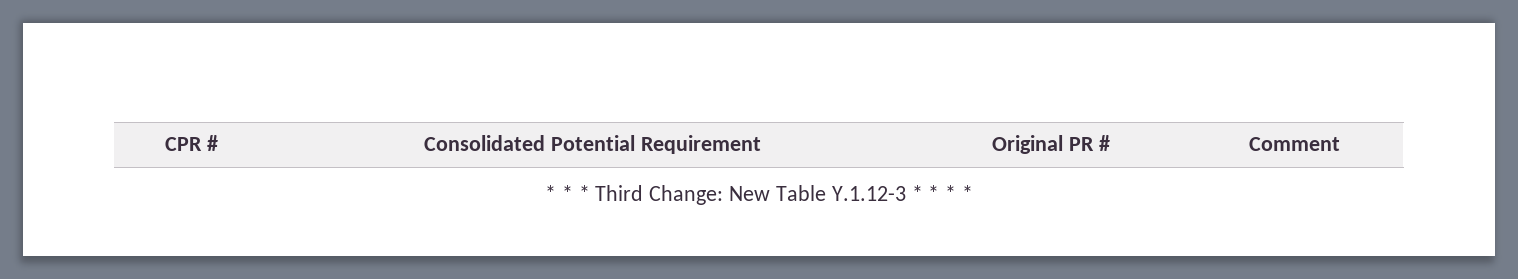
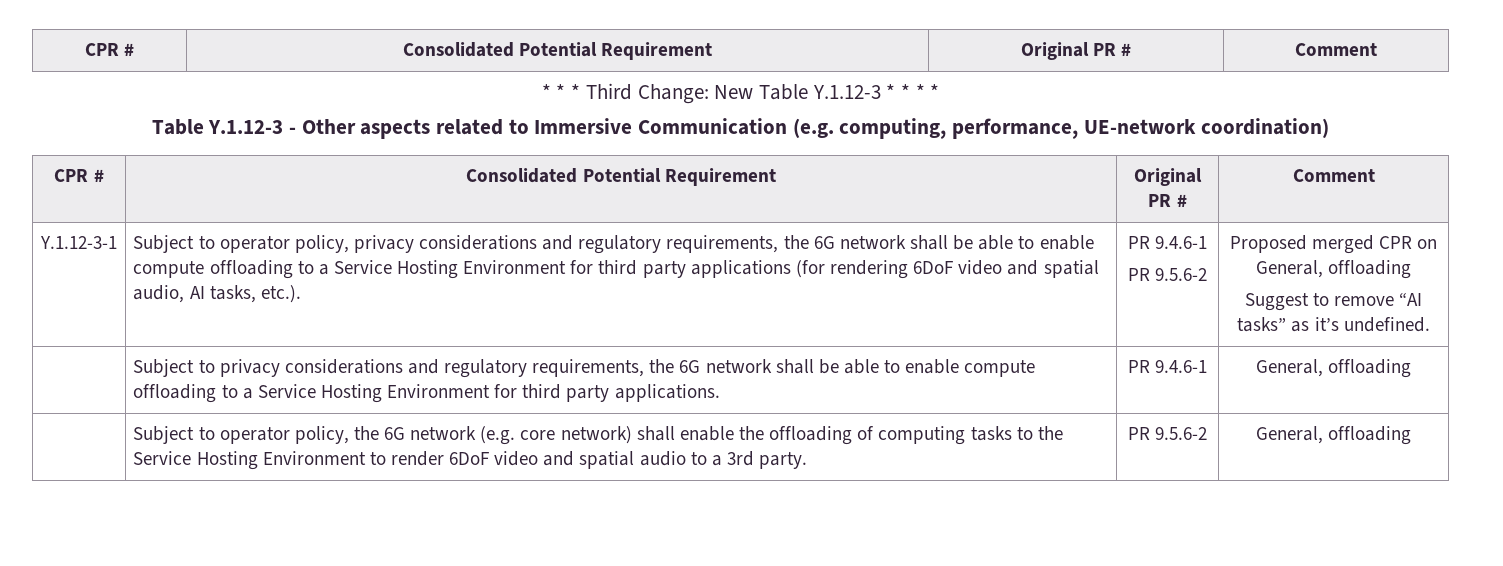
+ Table Y.1.12-3 - Other aspects related to Immersive Communication (e.g. computing, performance, UE-network coordination)
+ CPR # | Consolidated Potential Requirement | Original PR # | Comment
+ Y.1.12-3-1 | Subject to operator policy, privacy considerations and regulatory requirements, the 6G network shall be able to enable compute offloading to a Service Hosting Environment for third party applications (for rendering 6DoF video and spatial audio, AI tasks, etc.). | PR 9.4.6-1
+ PR 9.5.6-2 | Proposed merged CPR on General, offloading
+ Suggest to remove “AI tasks” as it’s undefined.
+ | Subject to privacy considerations and regulatory requirements, the 6G network shall be able to enable compute offloading to a Service Hosting Environment for third party applications. | PR 9.4.6-1 | General, offloading
+ | Subject to operator policy, the 6G network (e.g. core network) shall enable the offloading of computing tasks to the Service Hosting Environment to render 6DoF video and spatial audio to a 3rd party. | PR 9.5.6-2 | General, offloading

